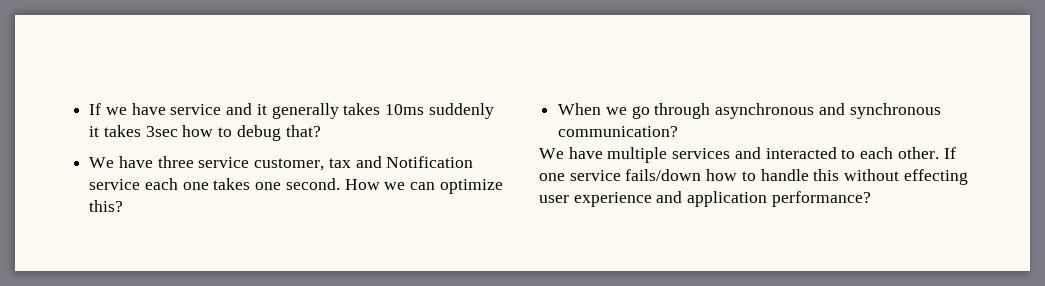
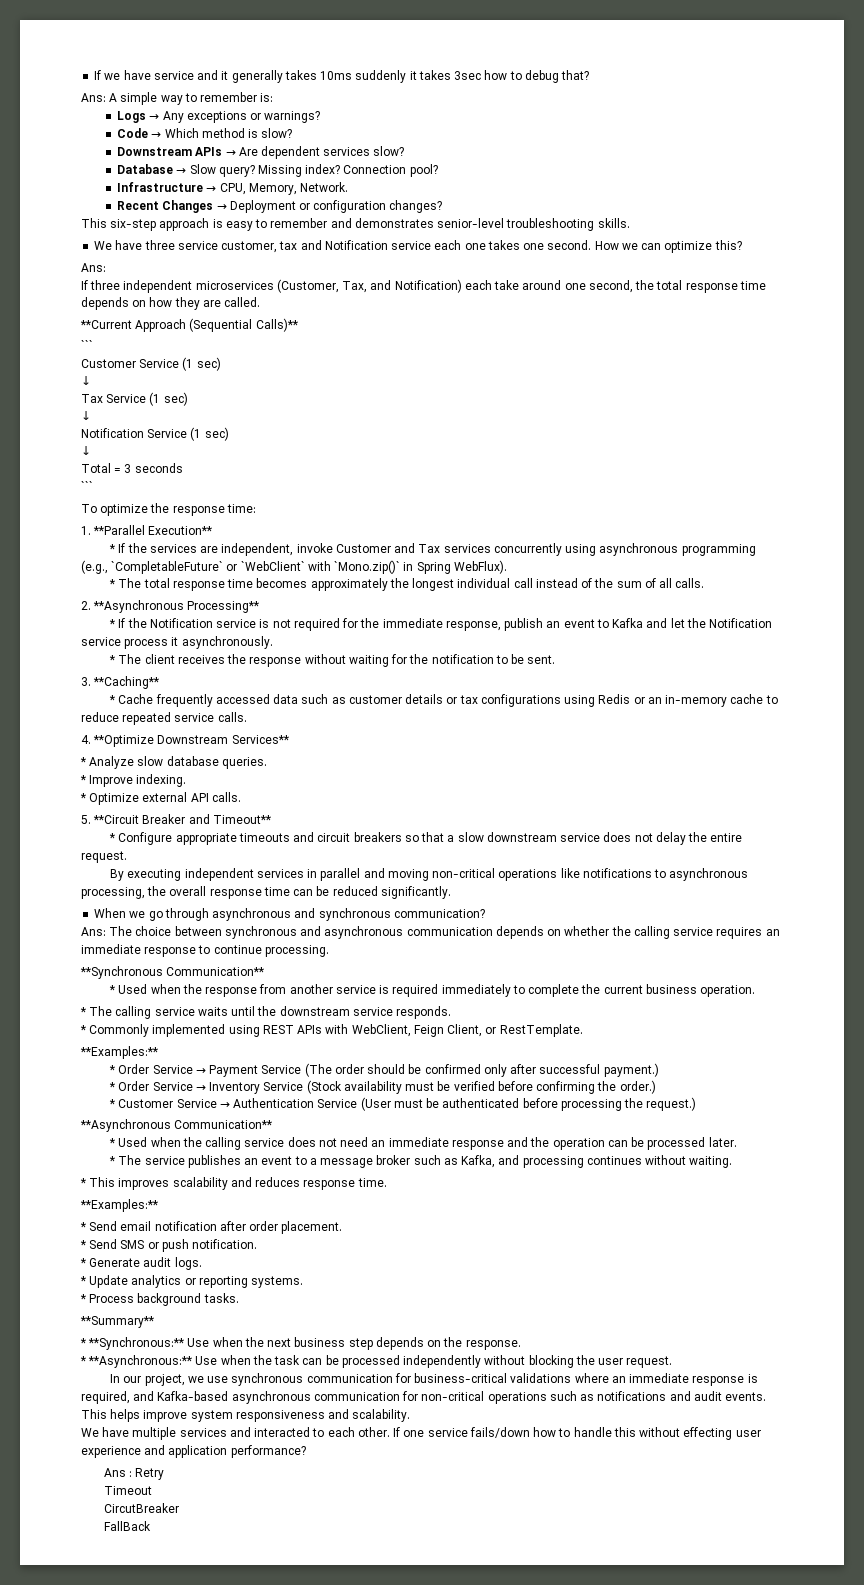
+ Ans: A simple way to remember is:
+ Logs → Any exceptions or warnings?
+ Code → Which method is slow?
+ Downstream APIs → Are dependent services slow?
+ Database → Slow query? Missing index? Connection pool?
+ Infrastructure → CPU, Memory, Network.
+ Recent Changes → Deployment or configuration changes?
+ This six-step approach is easy to remember and demonstrates senior-level troubleshooting skills.
  How we can optimize this?
+ Ans:
+ If three independent microservices (Customer, Tax, and Notification) each take around one second, the total response time depends on how they are called.
+ **Current Approach (Sequential Calls)**
+ ```
+ Customer Service (1 sec)
+ ↓
+ Tax Service (1 sec)
+ ↓
+ Notification Service (1 sec)
+ ↓
+ Total = 3 seconds
+ ```
+ To optimize the response time:
+ 1. **Parallel Execution**
+ * If the services are independent, invoke Customer and Tax services concurrently using asynchronous programming (e.g., `CompletableFuture` or `WebClient` with `Mono.zip()` in Spring WebFlux).
+ * The total response time becomes approximately the longest individual call instead of the sum of all calls.
+ 2. **Asynchronous Processing**
+ * If the Notification service is not required for the immediate response, publish an event to Kafka and let the Notification service process it asynchronously.
+ * The client receives the response without waiting for the notification to be sent.
+ 3. **Caching**
+ * Cache frequently accessed data such as customer details or tax configurations using Redis or an in-memory cache to reduce repeated service calls.
+ 4. **Optimize Downstream Services**
+ * Analyze slow database queries.
+ * Improve indexing.
+ * Optimize external API calls.
+ 5. **Circuit Breaker and Timeout**
+ * Configure appropriate timeouts and circuit breakers so that a slow downstream service does not delay the entire request.
+ By executing independent services in parallel and moving non-critical operations like notifications to asynchronous processing, the overall response time can be reduced significantly.
+ Ans: The choice between synchronous and asynchronous communication depends on whether the calling service requires an immediate response to continue processing.
+ **Synchronous Communication**
+ * Used when the response from another service is required immediately to complete the current business operation.
+ * The calling service waits until the downstream service responds.
+ * Commonly implemented using REST APIs with WebClient, Feign Client, or RestTemplate.
+ **Examples:**
+ * Order Service → Payment Service (The order should be confirmed only after successful payment.)
+ * Order Service → Inventory Service (Stock availability must be verified before confirming the order.)
+ * Customer Service → Authentication Service (User must be authenticated before processing the request.)
+ **Asynchronous Communication**
+ * Used when the calling service does not need an immediate response and the operation can be processed later.
+ * The service publishes an event to a message broker such as Kafka, and processing continues without waiting.
+ * This improves scalability and reduces response time.
+ **Examples:**
+ * Send email notification after order placement.
+ * Send SMS or push notification.
+ * Generate audit logs.
+ * Update analytics or reporting systems.
+ * Process background tasks.
+ **Summary**
+ * **Synchronous:** Use when the next business step depends on the response.
+ * **Asynchronous:** Use when the task can be processed independently without blocking the user request.
+ In our project, we use synchronous communication for business-critical validations where an immediate response is required, and Kafka-based asynchronous communication for non-critical operations such as notifications and audit events. This helps improve system responsiveness and scalability.
+ Ans : Retry
+ Timeout
+ CircutBreaker
+ FallBack

